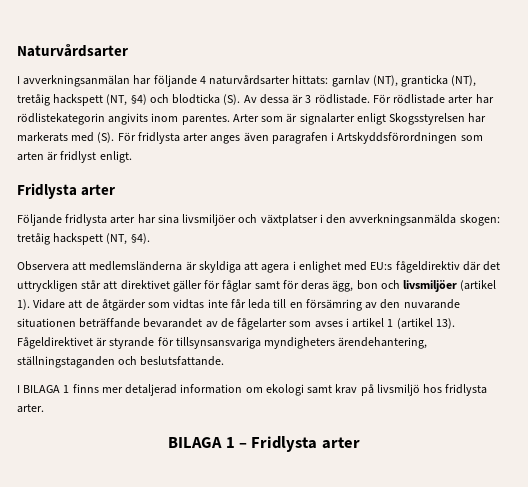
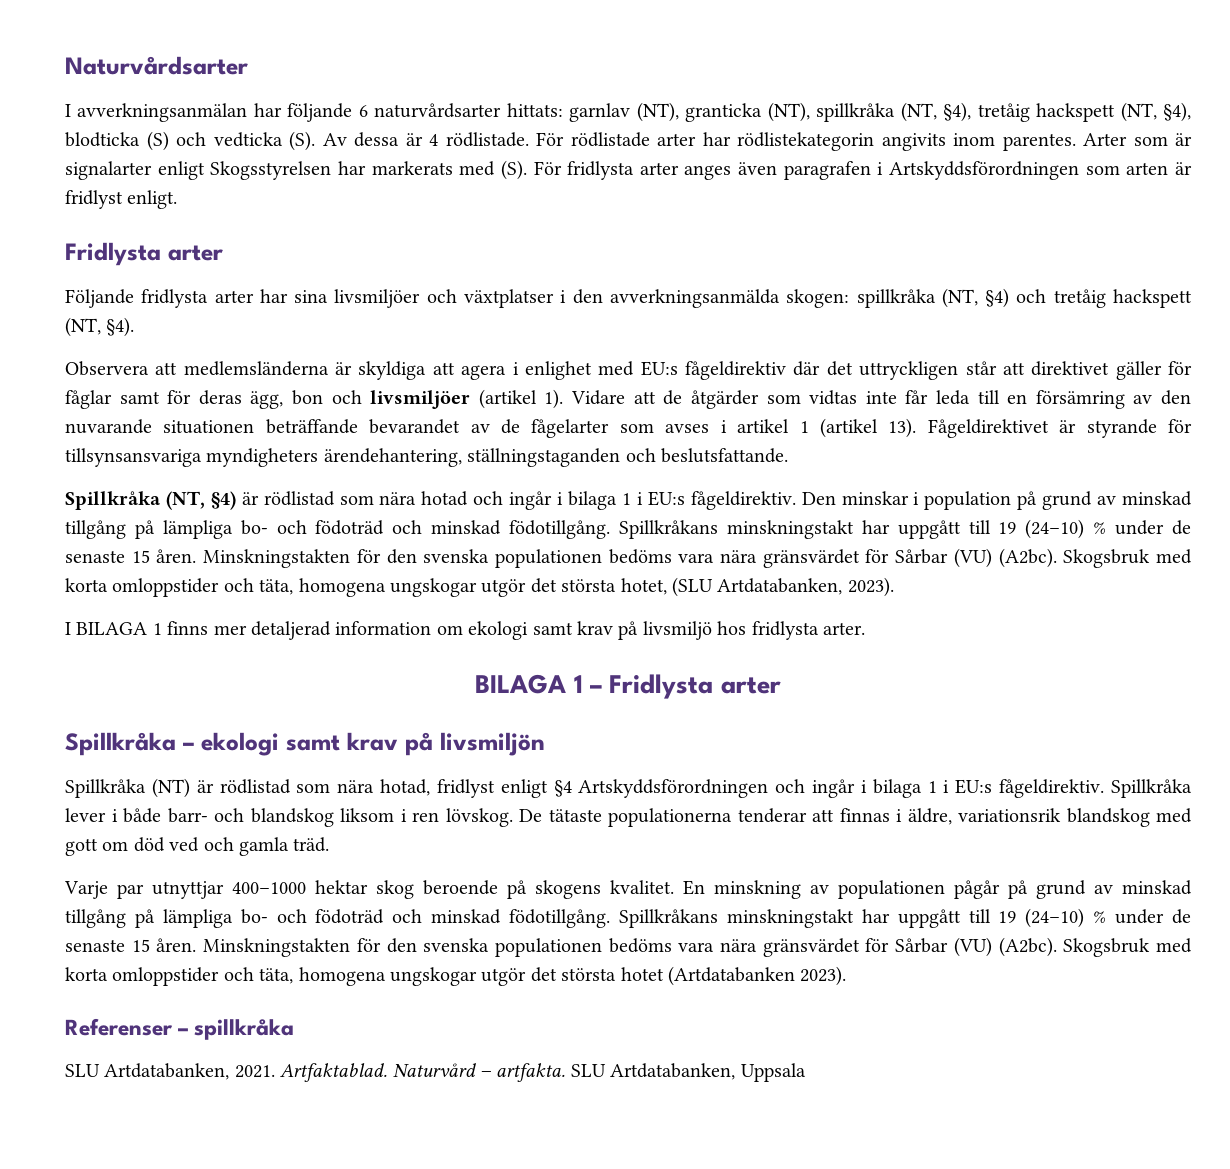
- I avverkningsanmälan har följande 4 naturvårdsarter hittats: garnlav (NT), granticka (NT), tretåig hackspett (NT, §4) och blodticka (S). Av dessa är 3 rödlistade.
+ I avverkningsanmälan har följande 6 naturvårdsarter hittats: garnlav (NT), granticka (NT), spillkråka (NT, §4), tretåig hackspett (NT, §4), blodticka (S) och vedticka (S). Av dessa är 4 rödlistade.
- Följande fridlysta arter har sina livsmiljöer och växtplatser i den avverkningsanmälda skogen: tretåig hackspett (NT, §4).
+ Följande fridlysta arter har sina livsmiljöer och växtplatser i den avverkningsanmälda skogen: spillkråka (NT, §4) och tretåig hackspett (NT, §4).
+ Spillkråka (NT, §4) är rödlistad som nära hotad och ingår i bilaga 1 i EU:s fågeldirektiv. Den minskar i population på grund av minskad tillgång på lämpliga bo- och födoträd och minskad födotillgång. Spillkråkans minskningstakt har uppgått till 19 (24–10) % under de senaste 15 åren. Minskningstakten för den svenska populationen bedöms vara nära gränsvärdet för Sårbar (VU) (A2bc). Skogsbruk med korta omloppstider och täta, homogena ungskogar utgör det största hotet, (SLU Artdatabanken, 2023).
+ Spillkråka – ekologi samt krav på livsmiljön
+ Spillkråka (NT) är rödlistad som nära hotad, fridlyst enligt §4 Artskyddsförordningen och ingår i bilaga 1 i EU:s fågeldirektiv. Spillkråka lever i både barr- och blandskog liksom i ren lövskog. De tätaste populationerna tenderar att finnas i äldre, variationsrik blandskog med gott om död ved och gamla träd.
+ Varje par utnyttjar 400–1000 hektar skog beroende på skogens kvalitet. En minskning av populationen pågår på grund av minskad tillgång på lämpliga bo- och födoträd och minskad födotillgång. Spillkråkans minskningstakt har uppgått till 19 (24–10) % under de senaste 15 åren. Minskningstakten för den svenska populationen bedöms vara nära gränsvärdet för Sårbar (VU) (A2bc). Skogsbruk med korta omloppstider och täta, homogena ungskogar utgör det största hotet (Artdatabanken 2023).
+ Referenser – spillkråka
+ SLU Artdatabanken, 2021. Artfaktablad. Naturvård – artfakta. SLU Artdatabanken, Uppsala

